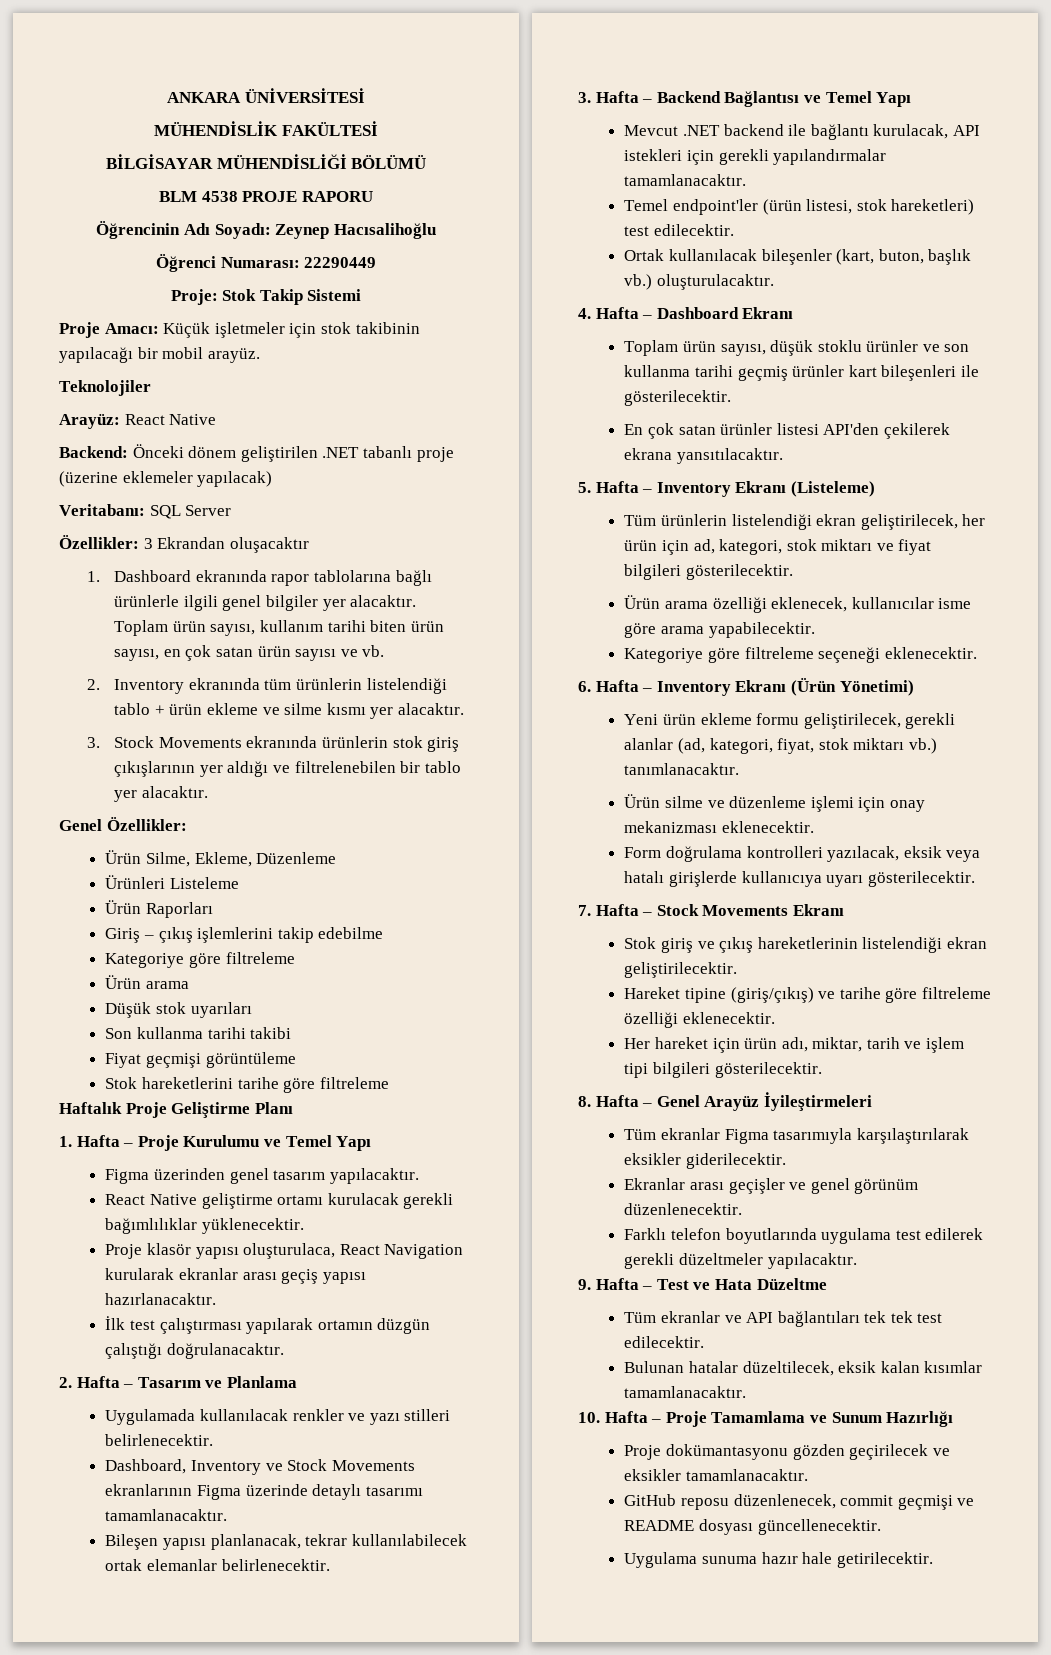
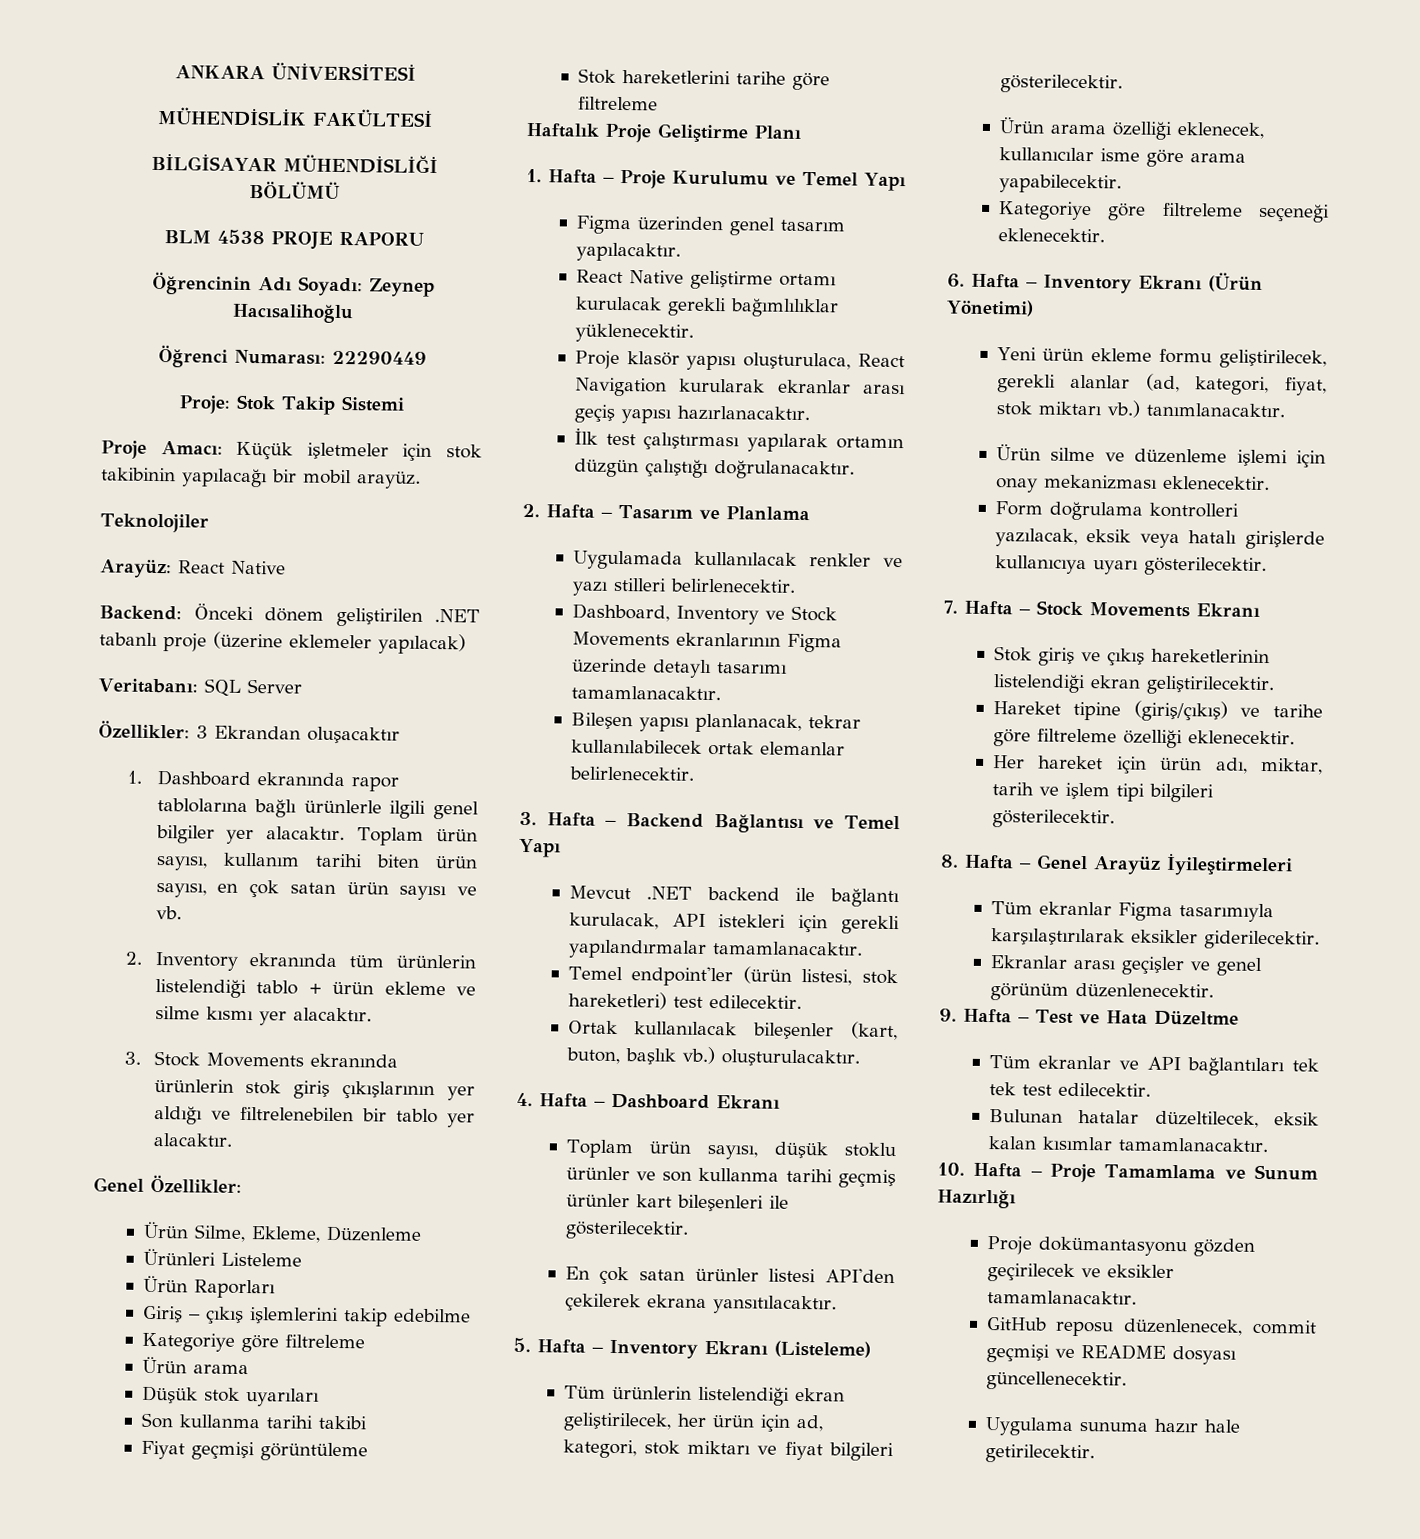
- Farklı telefon boyutlarında uygulama test edilerek gerekli düzeltmeler yapılacaktır.

